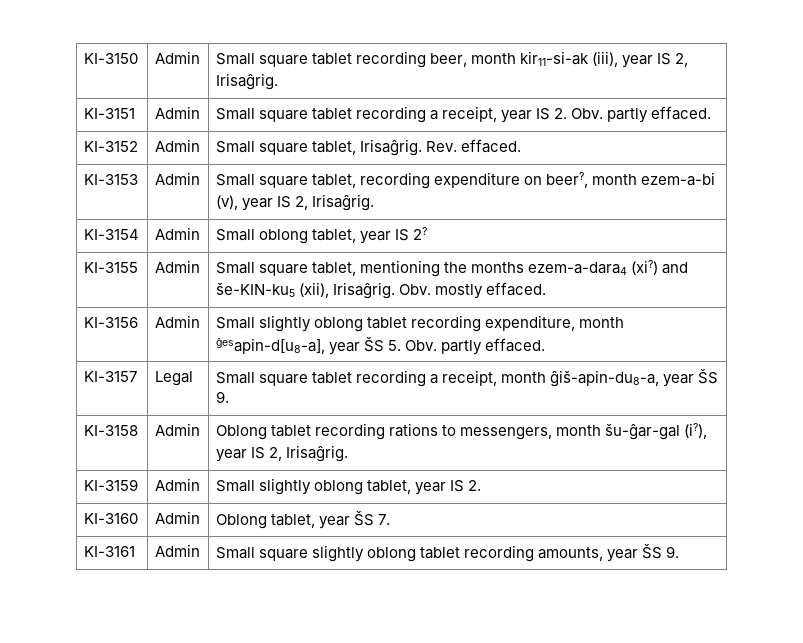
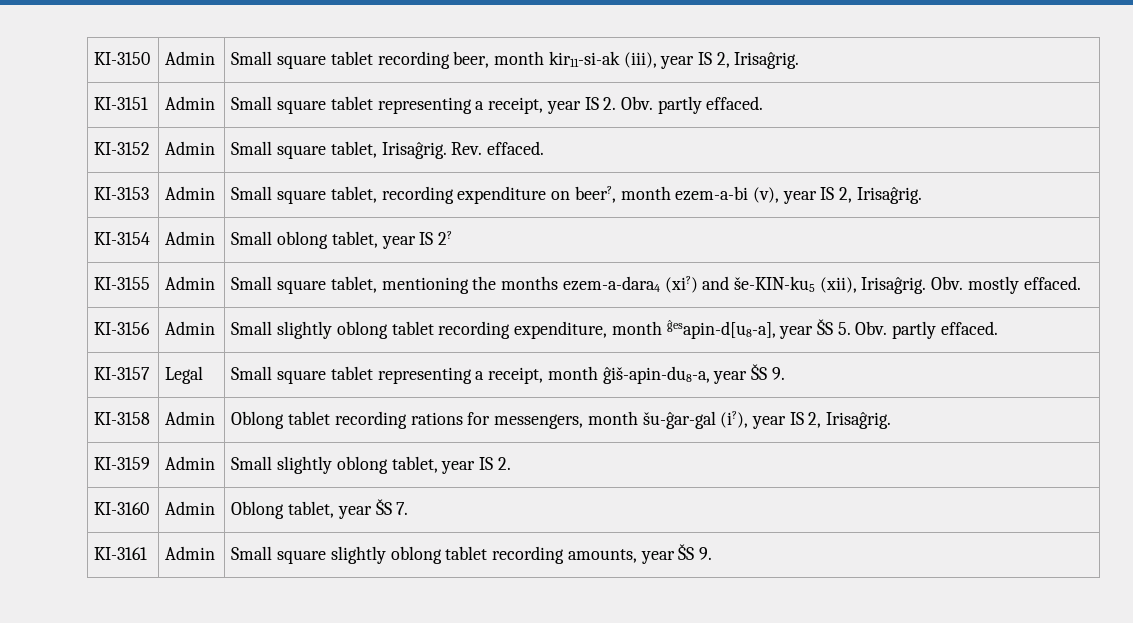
- KI-3151 | Admin | Small square tablet recording a receipt, year IS 2. Obv. partly effaced.
+ KI-3151 | Admin | Small square tablet representing a receipt, year IS 2. Obv. partly effaced.
- KI-3157 | Legal | Small square tablet recording a receipt, month ĝiš-apin-du8-a, year ŠS 9.
+ KI-3157 | Legal | Small square tablet representing a receipt, month ĝiš-apin-du8-a, year ŠS 9.
- KI-3158 | Admin | Oblong tablet recording rations to messengers, month šu-ĝar-gal (i?), year IS 2, Irisaĝrig.
+ KI-3158 | Admin | Oblong tablet recording rations for messengers, month šu-ĝar-gal (i?), year IS 2, Irisaĝrig.

